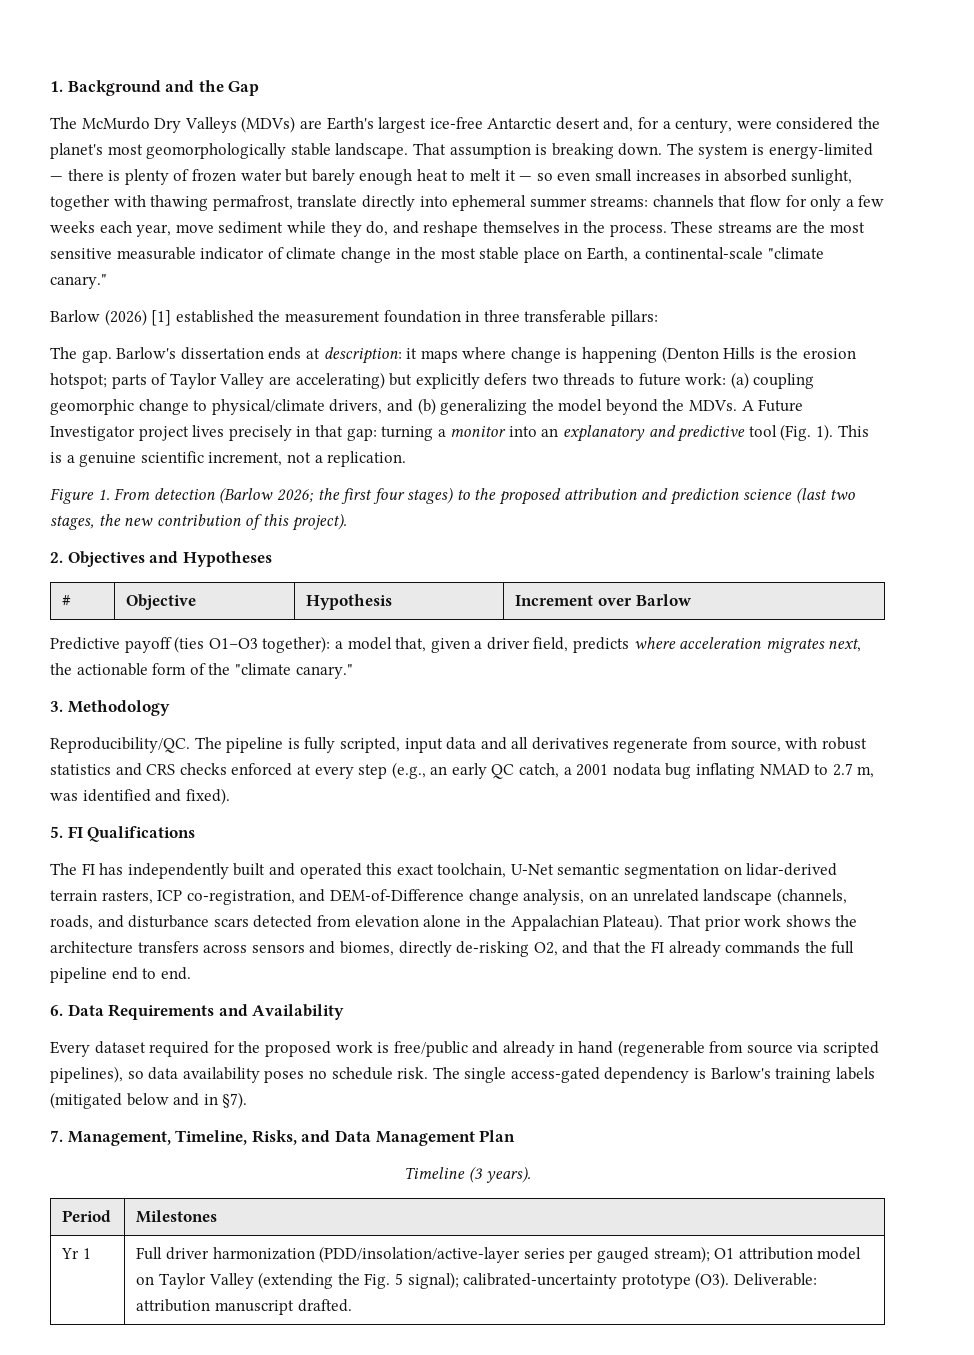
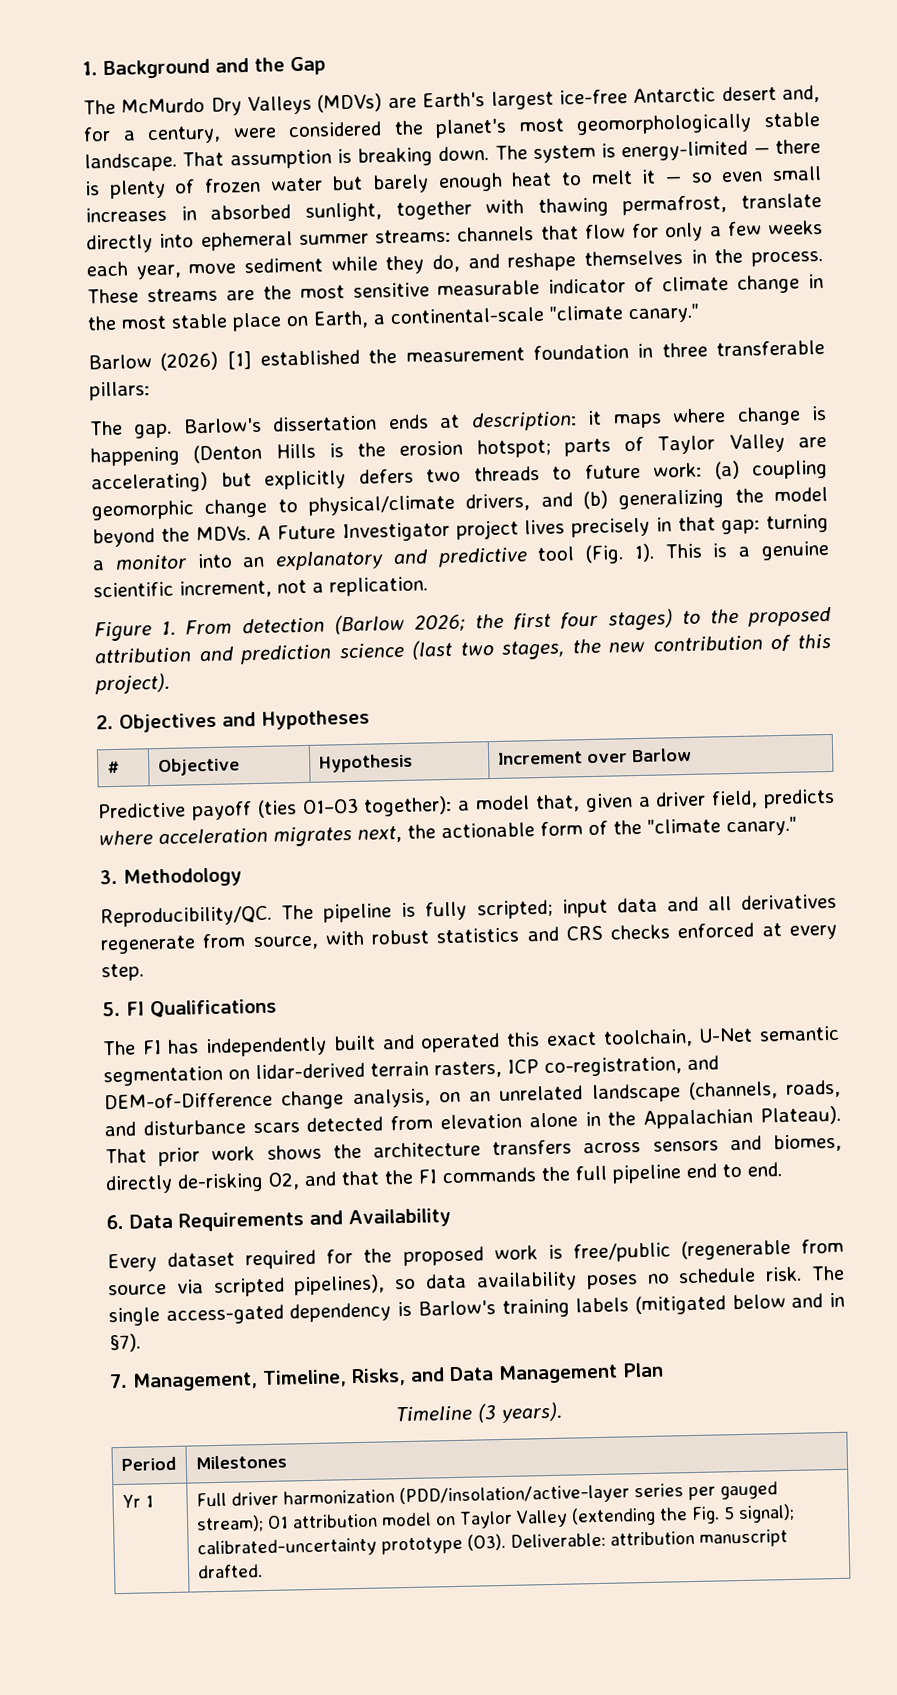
- The pipeline is fully scripted, input data and all derivatives regenerate from source, with robust statistics and CRS checks enforced at every step (e.g., an early QC catch, a 2001 nodata bug inflating NMAD to 2.7 m, was identified and fixed).
+ The pipeline is fully scripted; input data and all derivatives regenerate from source, with robust statistics and CRS checks enforced at every step.
- That prior work shows the architecture transfers across sensors and biomes, directly de-risking O2, and that the FI already commands the full pipeline end to end.
+ That prior work shows the architecture transfers across sensors and biomes, directly de-risking O2, and that the FI commands the full pipeline end to end.
- Every dataset required for the proposed work is free/public and already in hand (regenerable from source via scripted pipelines), so data availability poses no schedule risk.
+ Every dataset required for the proposed work is free/public (regenerable from source via scripted pipelines), so data availability poses no schedule risk.

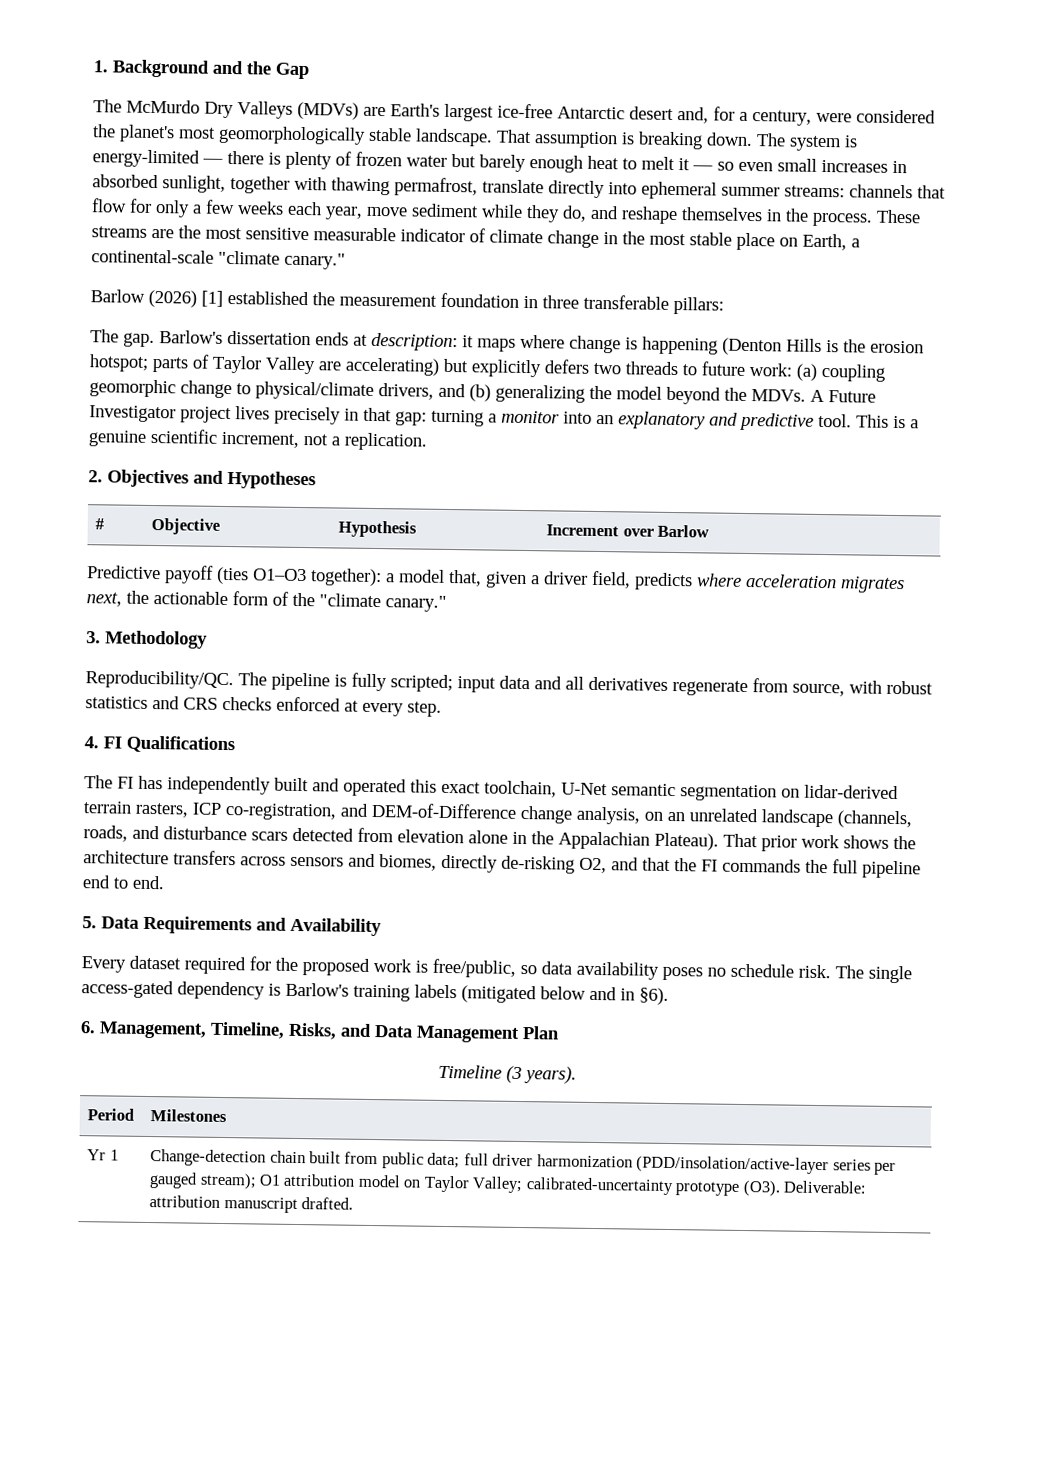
- A Future Investigator project lives precisely in that gap: turning a monitor into an explanatory and predictive tool (Fig. 1).
+ A Future Investigator project lives precisely in that gap: turning a monitor into an explanatory and predictive tool.
- Figure 1. From detection (Barlow 2026; the first four stages) to the proposed attribution and prediction science (last two stages, the new contribution of this project).
- 5. FI Qualifications
+ 4. FI Qualifications
- 6. Data Requirements and Availability
+ 5. Data Requirements and Availability
- Every dataset required for the proposed work is free/public (regenerable from source via scripted pipelines), so data availability poses no schedule risk.
+ Every dataset required for the proposed work is free/public, so data availability poses no schedule risk.
- The single access-gated dependency is Barlow's training labels (mitigated below and in §7).
- 7. Management, Timeline, Risks, and Data Management Plan
+ The single access-gated dependency is Barlow's training labels (mitigated below and in §6).
+ 6. Management, Timeline, Risks, and Data Management Plan
- Yr 1 | Full driver harmonization (PDD/insolation/active-layer series per gauged stream); O1 attribution model on Taylor Valley (extending the Fig. 5 signal); calibrated-uncertainty prototype (O3). Deliverable: attribution manuscript drafted.
+ Yr 1 | Change-detection chain built from public data; full driver harmonization (PDD/insolation/active-layer series per gauged stream); O1 attribution model on Taylor Valley; calibrated-uncertainty prototype (O3). Deliverable: attribution manuscript drafted.

